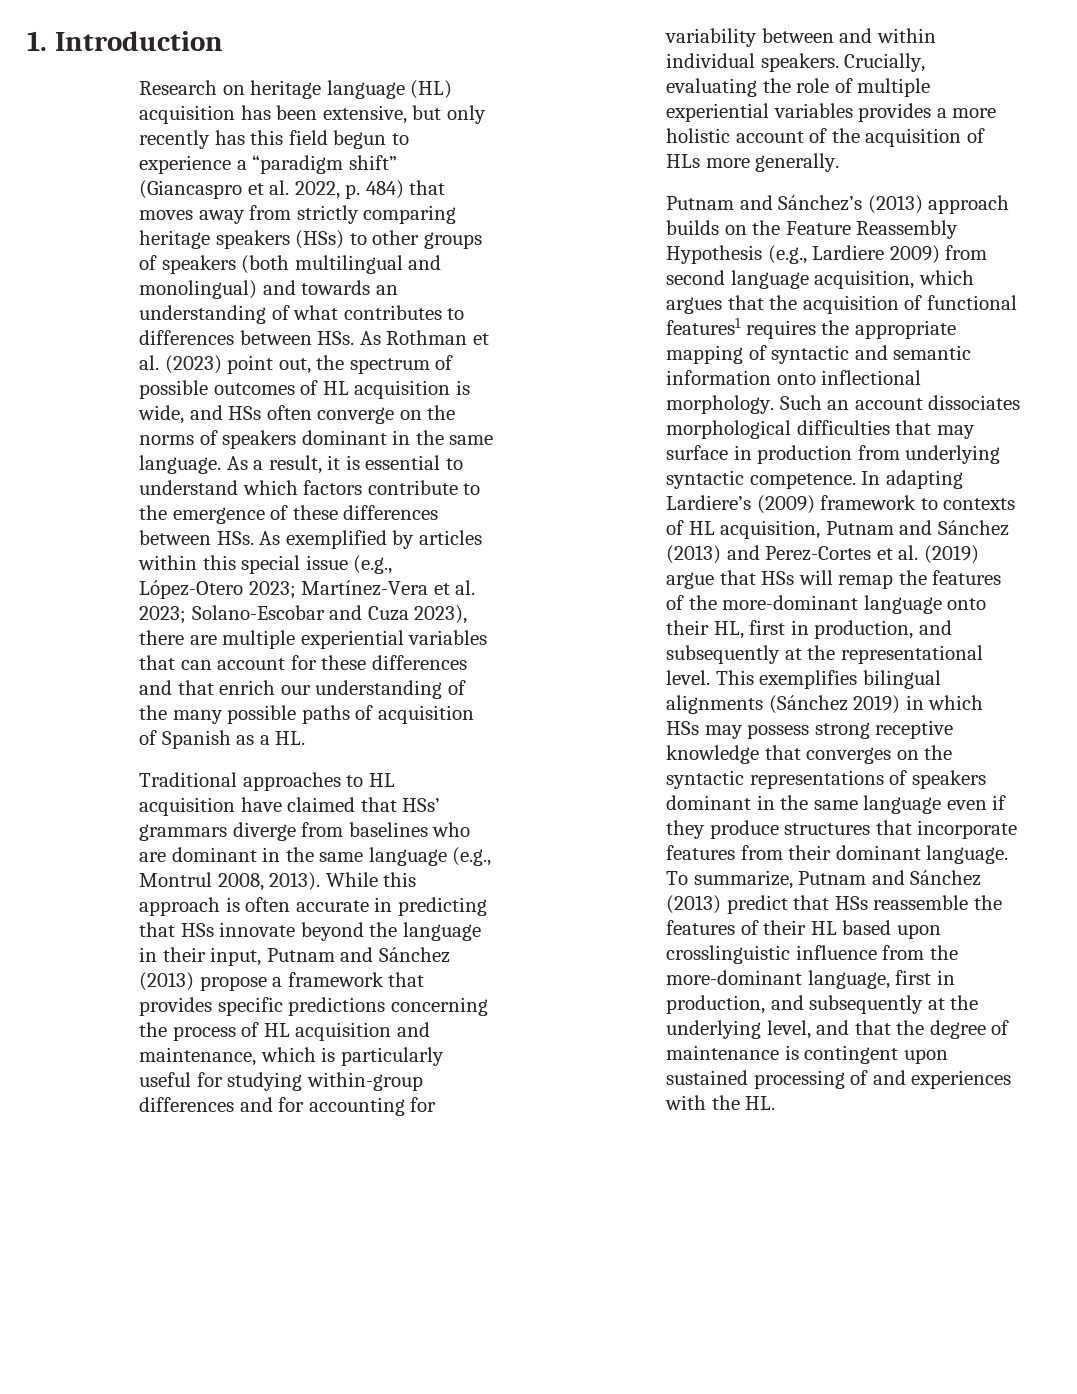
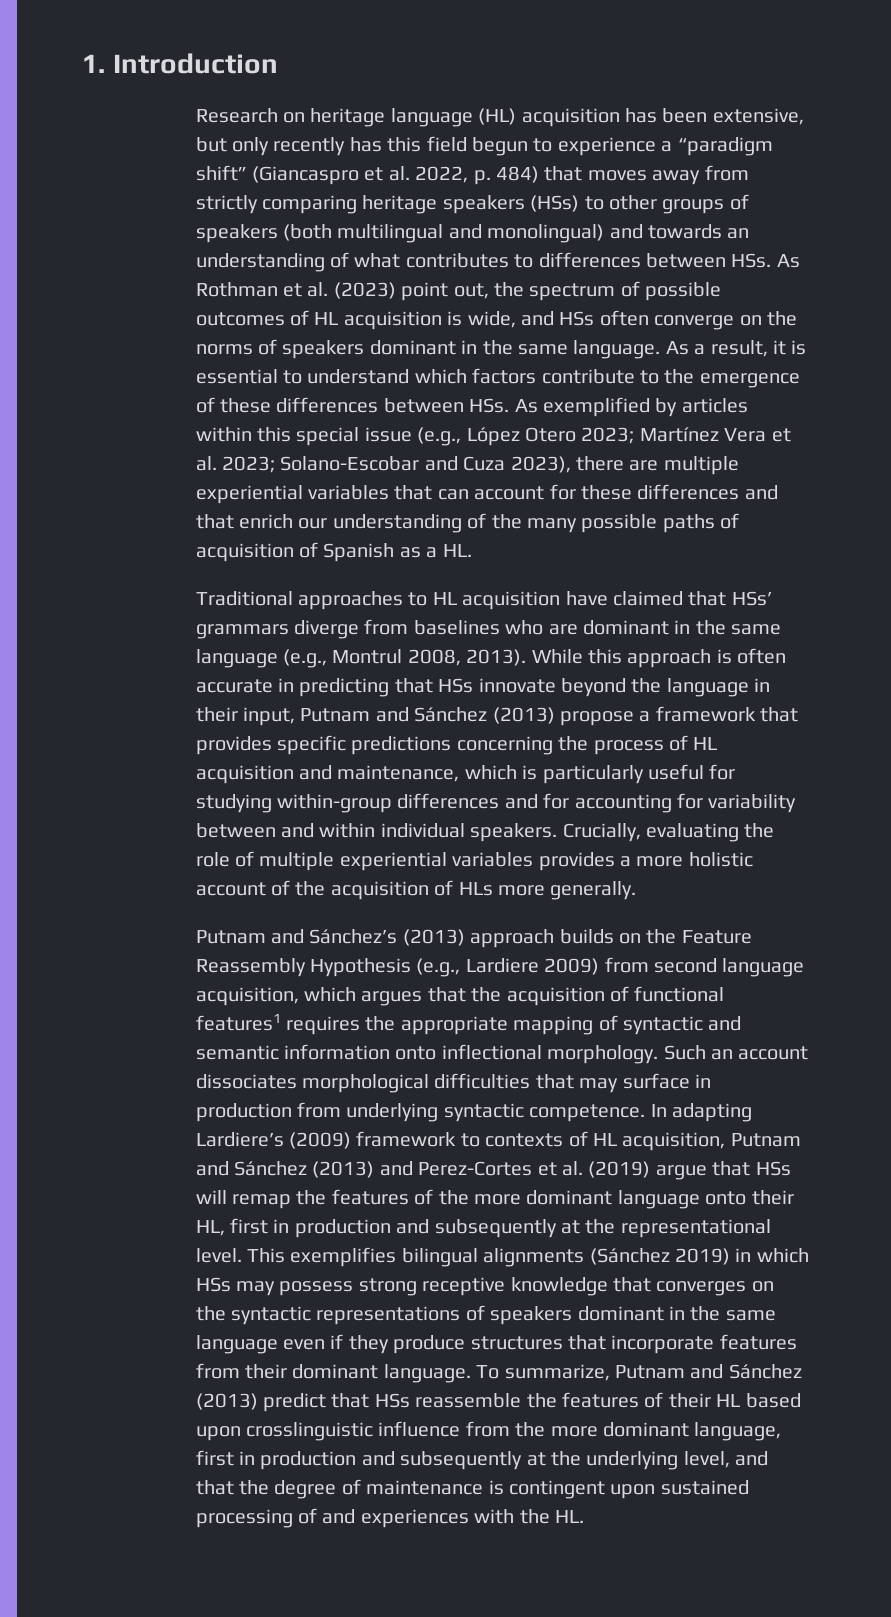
- As a result, it is essential to understand which factors contribute to the emergence of these differences between HSs. As exemplified by articles within this special issue (e.g., López-Otero 2023; Martínez-Vera et al. 2023;
+ As a result, it is essential to understand which factors contribute to the emergence of these differences between HSs. As exemplified by articles within this special issue (e.g., López Otero 2023; Martínez Vera et al. 2023;
- In adapting Lardiere’s (2009) framework to contexts of HL acquisition, Putnam and Sánchez (2013) and Perez-Cortes et al. (2019) argue that HSs will remap the features of the more-dominant language onto their HL, first in production, and subsequently at the representational level.
+ In adapting Lardiere’s (2009) framework to contexts of HL acquisition, Putnam and Sánchez (2013) and Perez-Cortes et al. (2019) argue that HSs will remap the features of the more dominant language onto their HL, first in production and subsequently at the representational level.
- To summarize, Putnam and Sánchez (2013) predict that HSs reassemble the features of their HL based upon crosslinguistic influence from the more-dominant language, first in production, and subsequently at the underlying level, and that the degree of maintenance is contingent upon sustained processing of and experiences with the HL.
+ To summarize, Putnam and Sánchez (2013) predict that HSs reassemble the features of their HL based upon crosslinguistic influence from the more dominant language, first in production and subsequently at the underlying level, and that the degree of maintenance is contingent upon sustained processing of and experiences with the HL.

